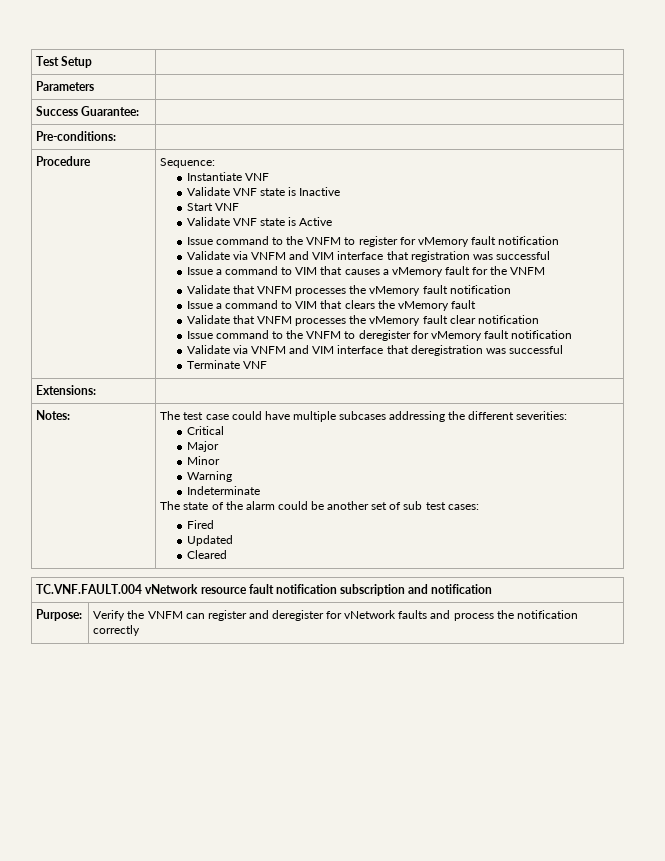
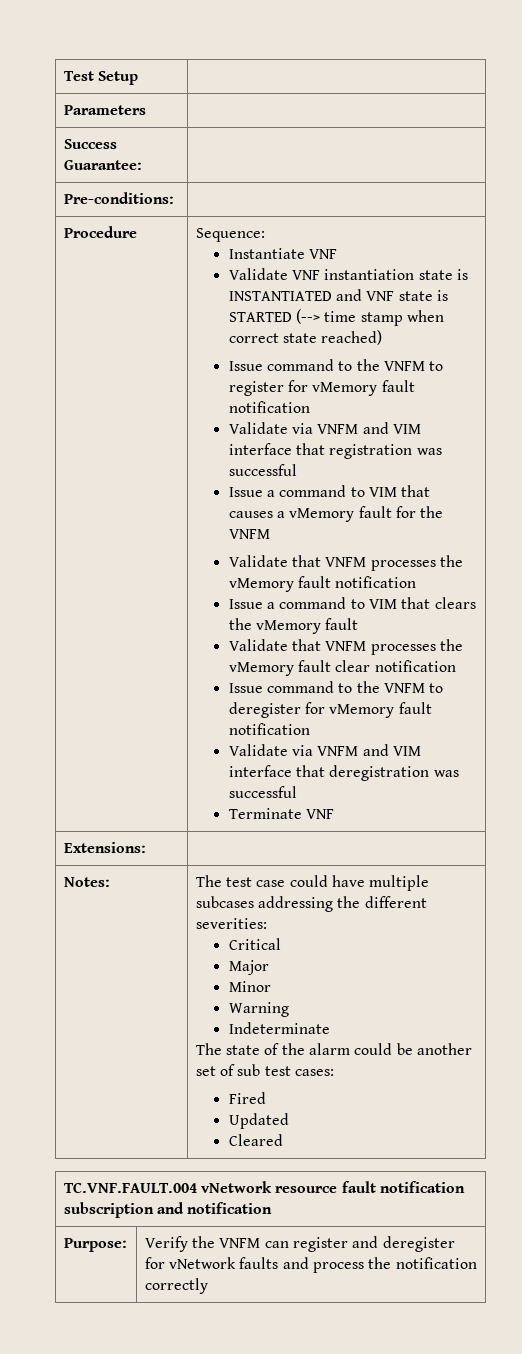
- Validate VNF state is Inactive
- Start VNF
- Validate VNF state is Active
+ Validate VNF instantiation state is INSTANTIATED and VNF state is STARTED (--> time stamp when correct state reached)

